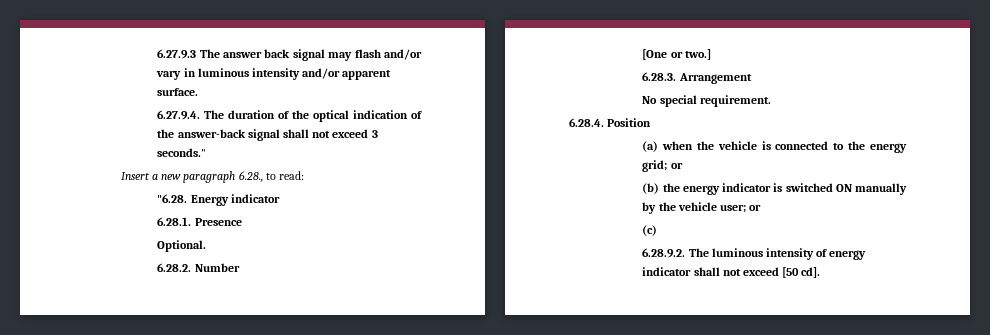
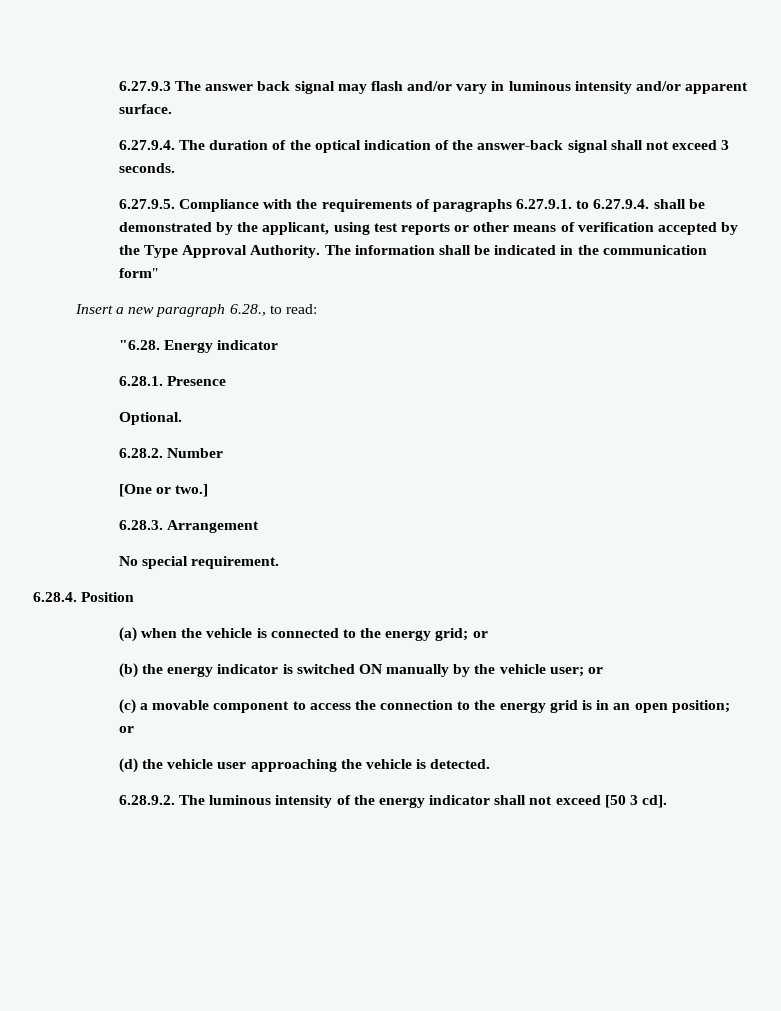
- 6.27.9.4. The duration of the optical indication of the answer-back signal shall not exceed 3 seconds."
+ 6.27.9.4. The duration of the optical indication of the answer-back signal shall not exceed 3 seconds.
+ 6.27.9.5. Compliance with the requirements of paragraphs 6.27.9.1. to 6.27.9.4. shall be demonstrated by the applicant, using test reports or other means of verification accepted by the Type Approval Authority. The information shall be indicated in the communication form"
- (c)
+ (c) a movable component to access the connection to the energy grid is in an open position; or
+ (d) the vehicle user approaching the vehicle is detected.
- 6.28.9.2. The luminous intensity of energy indicator shall not exceed [50 cd].
+ 6.28.9.2. The luminous intensity of the energy indicator shall not exceed [50 3 cd].

